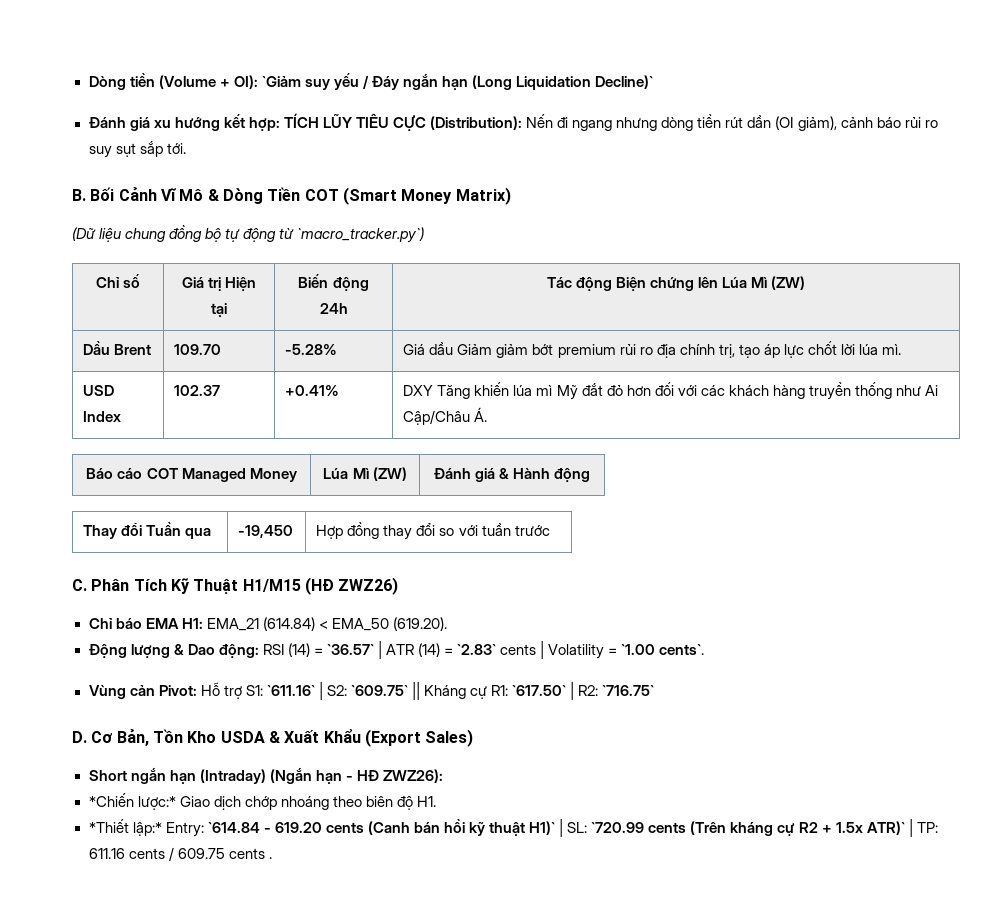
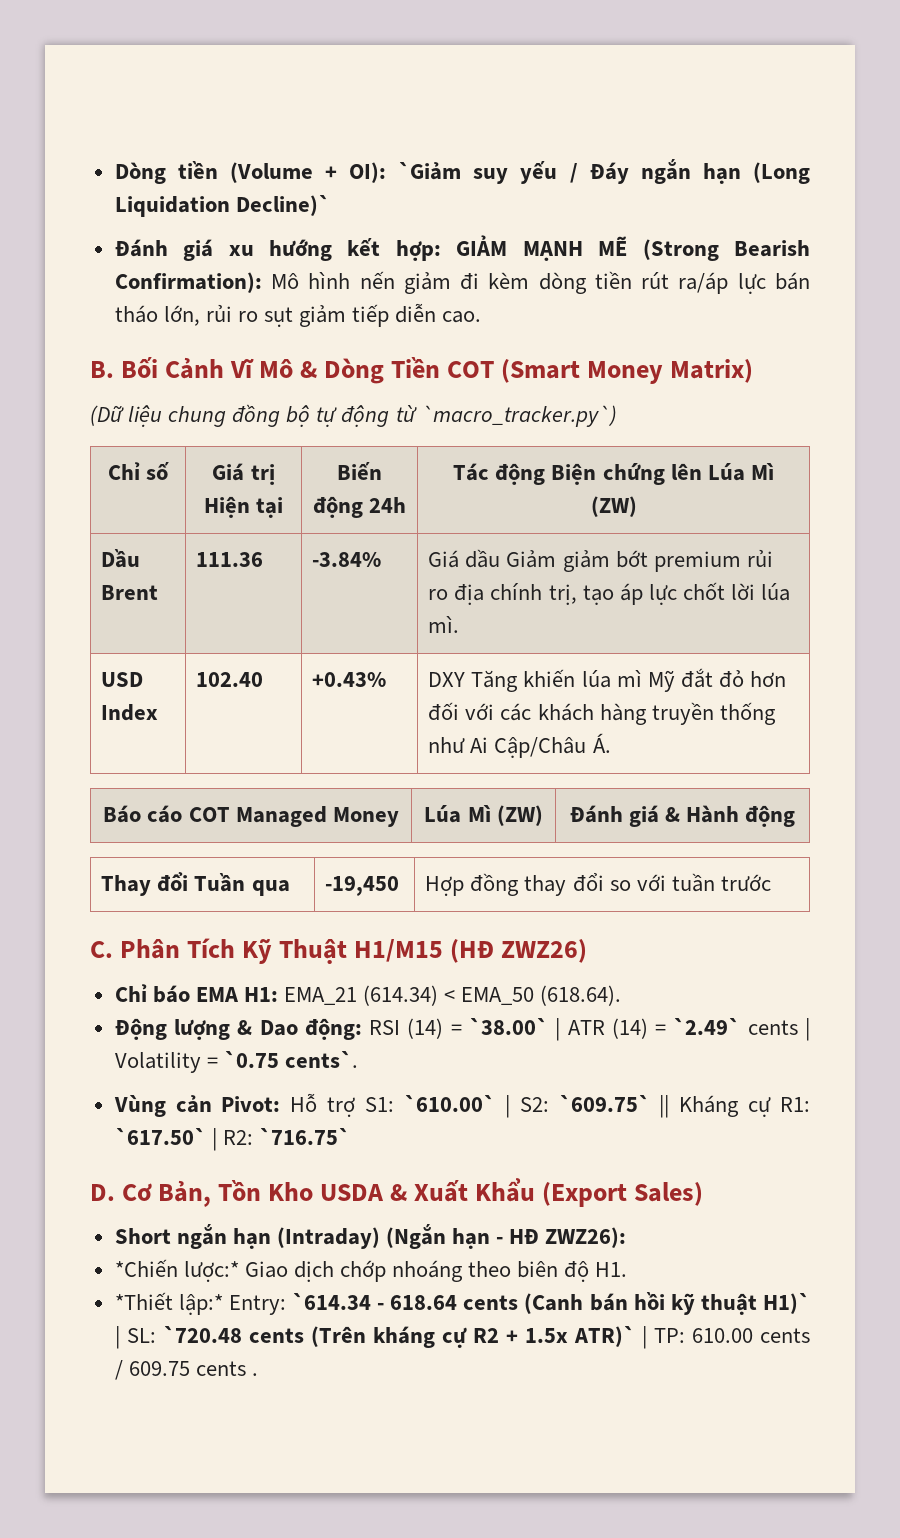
- Đánh giá xu hướng kết hợp: TÍCH LŨY TIÊU CỰC (Distribution): Nến đi ngang nhưng dòng tiền rút dần (OI giảm), cảnh báo rủi ro suy sụt sắp tới.
+ Đánh giá xu hướng kết hợp: GIẢM MẠNH MẼ (Strong Bearish Confirmation): Mô hình nến giảm đi kèm dòng tiền rút ra/áp lực bán tháo lớn, rủi ro sụt giảm tiếp diễn cao.
- Dầu Brent | 109.70 | -5.28% | Giá dầu Giảm giảm bớt premium rủi ro địa chính trị, tạo áp lực chốt lời lúa mì.
+ Dầu Brent | 111.36 | -3.84% | Giá dầu Giảm giảm bớt premium rủi ro địa chính trị, tạo áp lực chốt lời lúa mì.
- USD Index | 102.37 | +0.41% | DXY Tăng khiến lúa mì Mỹ đắt đỏ hơn đối với các khách hàng truyền thống như Ai Cập/Châu Á.
+ USD Index | 102.40 | +0.43% | DXY Tăng khiến lúa mì Mỹ đắt đỏ hơn đối với các khách hàng truyền thống như Ai Cập/Châu Á.
- Chỉ báo EMA H1: EMA_21 (614.84) < EMA_50 (619.20).
+ Chỉ báo EMA H1: EMA_21 (614.34) < EMA_50 (618.64).
- Động lượng & Dao động: RSI (14) = `36.57` | ATR (14) = `2.83` cents | Volatility = `1.00 cents`.
+ Động lượng & Dao động: RSI (14) = `38.00` | ATR (14) = `2.49` cents | Volatility = `0.75 cents`.
- Vùng cản Pivot: Hỗ trợ S1: `611.16` | S2: `609.75` || Kháng cự R1: `617.50` | R2: `716.75`
+ Vùng cản Pivot: Hỗ trợ S1: `610.00` | S2: `609.75` || Kháng cự R1: `617.50` | R2: `716.75`
- *Thiết lập:* Entry: `614.84 - 619.20 cents (Canh bán hồi kỹ thuật H1)` | SL: `720.99 cents (Trên kháng cự R2 + 1.5x ATR)` | TP: 611.16 cents / 609.75 cents .
+ *Thiết lập:* Entry: `614.34 - 618.64 cents (Canh bán hồi kỹ thuật H1)` | SL: `720.48 cents (Trên kháng cự R2 + 1.5x ATR)` | TP: 610.00 cents / 609.75 cents .

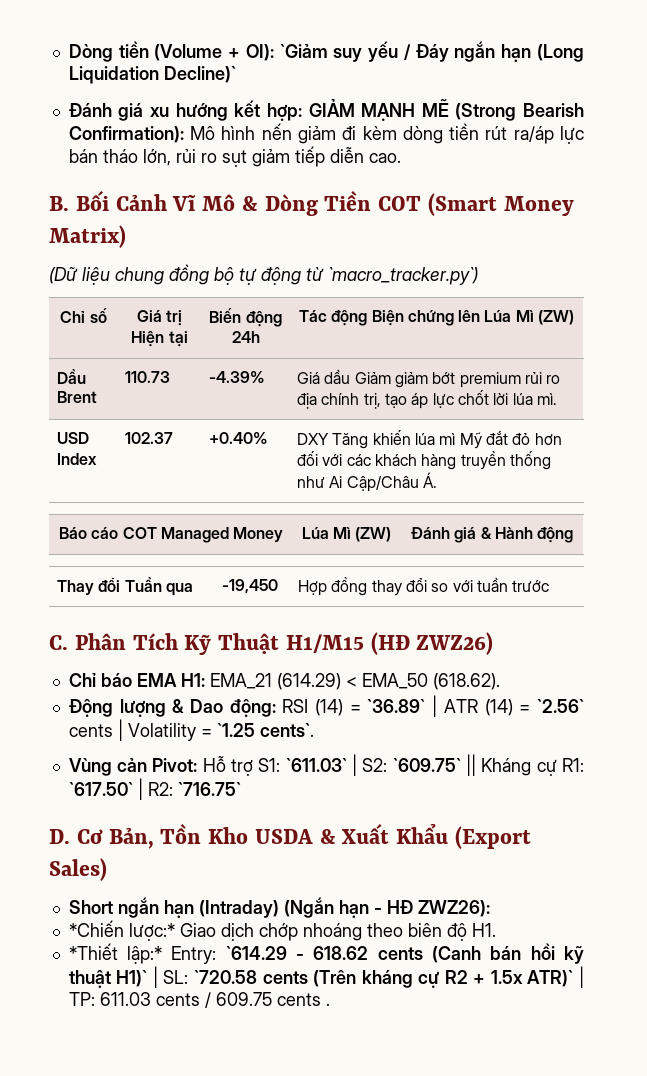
- Dầu Brent | 111.36 | -3.84% | Giá dầu Giảm giảm bớt premium rủi ro địa chính trị, tạo áp lực chốt lời lúa mì.
+ Dầu Brent | 110.73 | -4.39% | Giá dầu Giảm giảm bớt premium rủi ro địa chính trị, tạo áp lực chốt lời lúa mì.
- USD Index | 102.40 | +0.43% | DXY Tăng khiến lúa mì Mỹ đắt đỏ hơn đối với các khách hàng truyền thống như Ai Cập/Châu Á.
+ USD Index | 102.37 | +0.40% | DXY Tăng khiến lúa mì Mỹ đắt đỏ hơn đối với các khách hàng truyền thống như Ai Cập/Châu Á.
- Chỉ báo EMA H1: EMA_21 (614.34) < EMA_50 (618.64).
+ Chỉ báo EMA H1: EMA_21 (614.29) < EMA_50 (618.62).
- Động lượng & Dao động: RSI (14) = `38.00` | ATR (14) = `2.49` cents | Volatility = `0.75 cents`.
+ Động lượng & Dao động: RSI (14) = `36.89` | ATR (14) = `2.56` cents | Volatility = `1.25 cents`.
- Vùng cản Pivot: Hỗ trợ S1: `610.00` | S2: `609.75` || Kháng cự R1: `617.50` | R2: `716.75`
+ Vùng cản Pivot: Hỗ trợ S1: `611.03` | S2: `609.75` || Kháng cự R1: `617.50` | R2: `716.75`
- *Thiết lập:* Entry: `614.34 - 618.64 cents (Canh bán hồi kỹ thuật H1)` | SL: `720.48 cents (Trên kháng cự R2 + 1.5x ATR)` | TP: 610.00 cents / 609.75 cents .
+ *Thiết lập:* Entry: `614.29 - 618.62 cents (Canh bán hồi kỹ thuật H1)` | SL: `720.58 cents (Trên kháng cự R2 + 1.5x ATR)` | TP: 611.03 cents / 609.75 cents .

